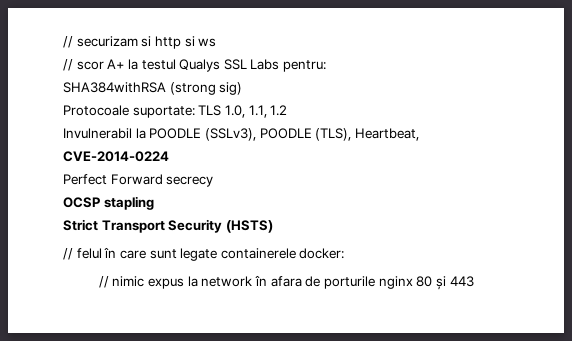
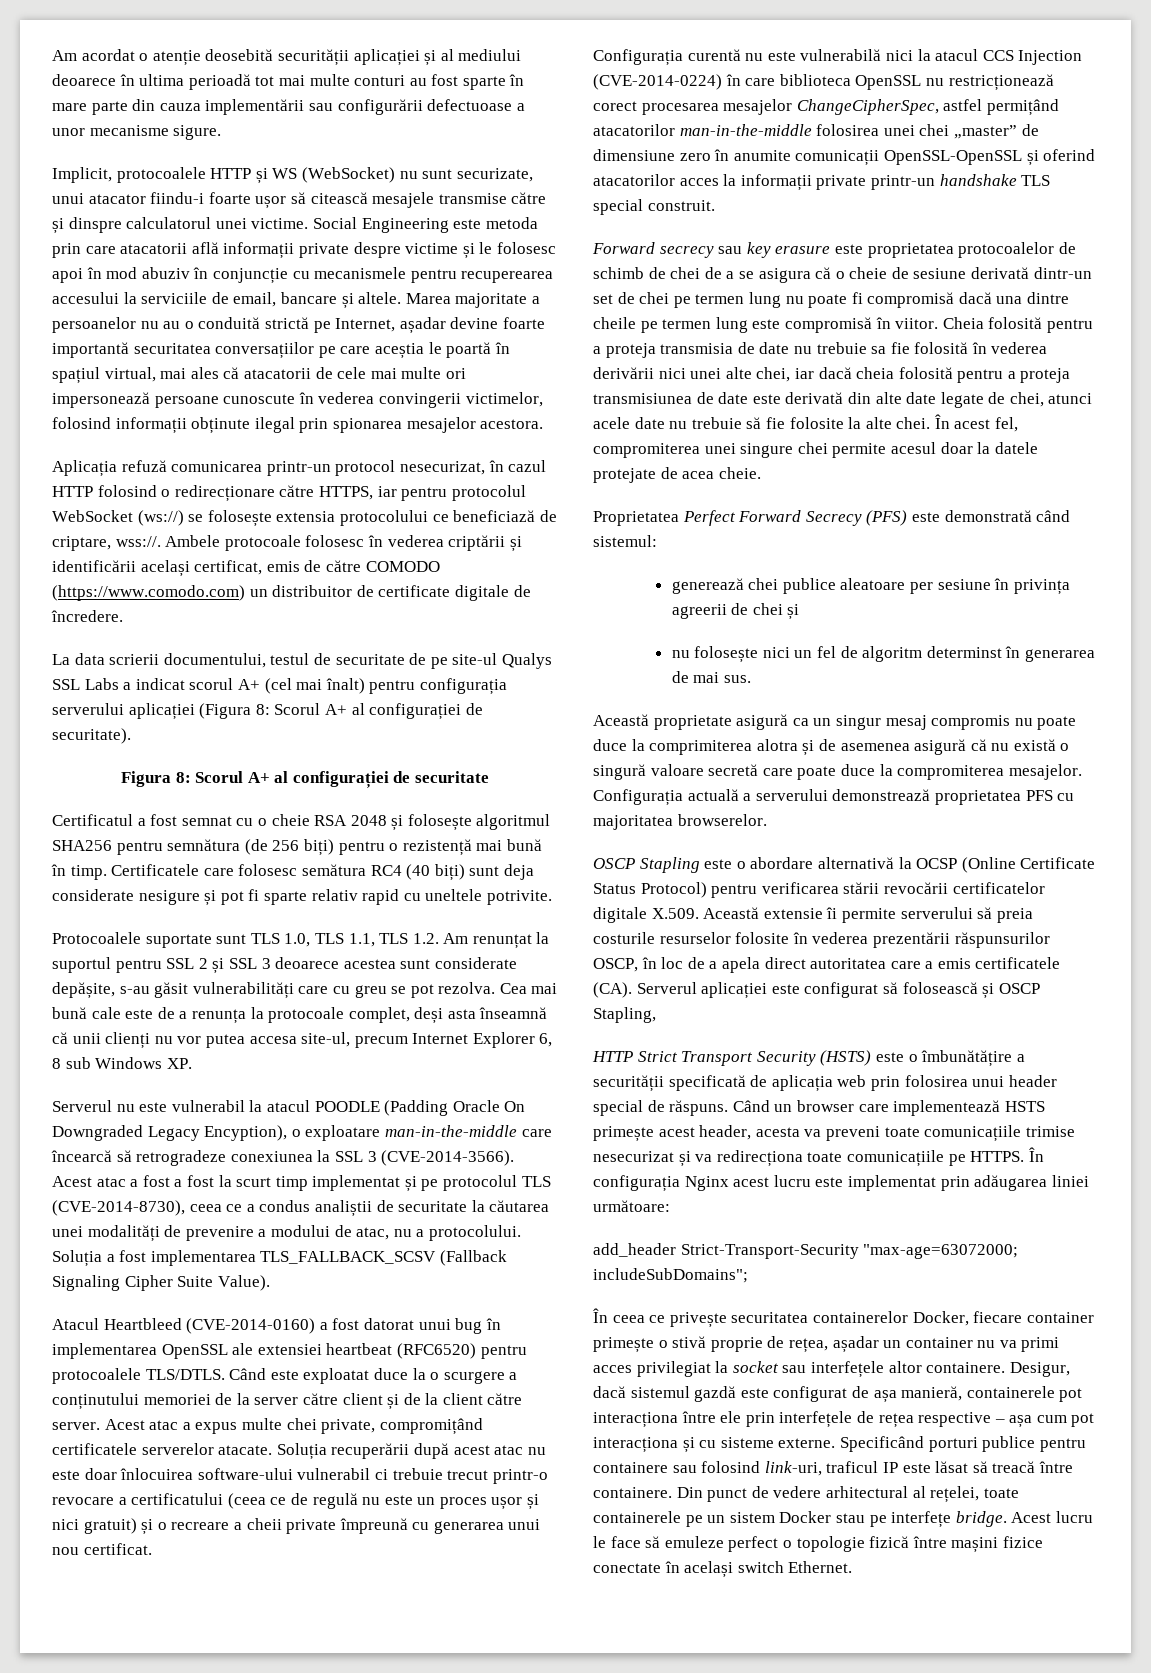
- // securizam si http si ws
- // scor A+ la testul Qualys SSL Labs pentru:
- SHA384withRSA (strong sig)
- Protocoale suportate: TLS 1.0, 1.1, 1.2
- Invulnerabil la POODLE (SSLv3), POODLE (TLS), Heartbeat, CVE-2014-0224
- Perfect Forward secrecy
- OCSP stapling
- Strict Transport Security (HSTS)
- // felul în care sunt legate containerele docker:
- // nimic expus la network în afara de porturile nginx 80 și 443
+ Am acordat o atenție deosebită securității aplicației și al mediului deoarece în ultima perioadă tot mai multe conturi au fost sparte în mare parte din cauza implementării sau configurării defectuoase a unor mecanisme sigure.
+ Implicit, protocoalele HTTP și WS (WebSocket) nu sunt securizate, unui atacator fiindu-i foarte ușor să citească mesajele transmise către și dinspre calculatorul unei victime. Social Engineering este metoda prin care atacatorii află informații private despre victime și le folosesc apoi în mod abuziv în conjuncție cu mecanismele pentru recuperearea accesului la serviciile de email, bancare și altele. Marea majoritate a persoanelor nu au o conduită strictă pe Internet, așadar devine foarte importantă securitatea conversațiilor pe care aceștia le poartă în spațiul virtual, mai ales că atacatorii de cele mai multe ori impersonează persoane cunoscute în vederea convingerii victimelor, folosind informații obținute ilegal prin spionarea mesajelor acestora.
+ Aplicația refuză comunicarea printr-un protocol nesecurizat, în cazul HTTP folosind o redirecționare către HTTPS, iar pentru protocolul WebSocket (ws://) se folosește extensia protocolului ce beneficiază de criptare, wss://. Ambele protocoale folosesc în vederea criptării și identificării același certificat, emis de către COMODO (https://www.comodo.com) un distribuitor de certificate digitale de încredere.
+ La data scrierii documentului, testul de securitate de pe site-ul Qualys SSL Labs a indicat scorul A+ (cel mai înalt) pentru configurația serverului aplicației (Figura 8: Scorul A+ al configurației de securitate).
+ Figura 8: Scorul A+ al configurației de securitate
+ Certificatul a fost semnat cu o cheie RSA 2048 și folosește algoritmul SHA256 pentru semnătura (de 256 biți) pentru o rezistență mai bună în timp. Certificatele care folosesc semătura RC4 (40 biți) sunt deja considerate nesigure și pot fi sparte relativ rapid cu uneltele potrivite.
+ Protocoalele suportate sunt TLS 1.0, TLS 1.1, TLS 1.2. Am renunțat la suportul pentru SSL 2 și SSL 3 deoarece acestea sunt considerate depășite, s-au găsit vulnerabilități care cu greu se pot rezolva. Cea mai bună cale este de a renunța la protocoale complet, deși asta înseamnă că unii clienți nu vor putea accesa site-ul, precum Internet Explorer 6, 8 sub Windows XP.
+ Serverul nu este vulnerabil la atacul POODLE (Padding Oracle On Downgraded Legacy Encyption), o exploatare man-in-the-middle care încearcă să retrogradeze conexiunea la SSL 3 (CVE-2014-3566). Acest atac a fost a fost la scurt timp implementat și pe protocolul TLS (CVE-2014-8730), ceea ce a condus analiștii de securitate la căutarea unei modalități de prevenire a modului de atac, nu a protocolului. Soluția a fost implementarea TLS_FALLBACK_SCSV (Fallback Signaling Cipher Suite Value).
+ Atacul Heartbleed (CVE-2014-0160) a fost datorat unui bug în implementarea OpenSSL ale extensiei heartbeat (RFC6520) pentru protocoalele TLS/DTLS. Când este exploatat duce la o scurgere a conținutului memoriei de la server către client și de la client către server. Acest atac a expus multe chei private, compromițând certificatele serverelor atacate. Soluția recuperării după acest atac nu este doar înlocuirea software-ului vulnerabil ci trebuie trecut printr-o revocare a certificatului (ceea ce de regulă nu este un proces ușor și nici gratuit) și o recreare a cheii private împreună cu generarea unui nou certificat.
+ Configurația curentă nu este vulnerabilă nici la atacul CCS Injection (CVE-2014-0224) în care biblioteca OpenSSL nu restricționează corect procesarea mesajelor ChangeCipherSpec, astfel permițând atacatorilor man-in-the-middle folosirea unei chei „master” de dimensiune zero în anumite comunicații OpenSSL-OpenSSL și oferind atacatorilor acces la informații private printr-un handshake TLS special construit.
+ Forward secrecy sau key erasure este proprietatea protocoalelor de schimb de chei de a se asigura că o cheie de sesiune derivată dintr-un set de chei pe termen lung nu poate fi compromisă dacă una dintre cheile pe termen lung este compromisă în viitor. Cheia folosită pentru a proteja transmisia de date nu trebuie sa fie folosită în vederea derivării nici unei alte chei, iar dacă cheia folosită pentru a proteja transmisiunea de date este derivată din alte date legate de chei, atunci acele date nu trebuie să fie folosite la alte chei. În acest fel, compromiterea unei singure chei permite acesul doar la datele protejate de acea cheie.
+ Proprietatea Perfect Forward Secrecy (PFS) este demonstrată când sistemul:
+ generează chei publice aleatoare per sesiune în privința agreerii de chei și
+ nu folosește nici un fel de algoritm determinst în generarea de mai sus.
+ Această proprietate asigură ca un singur mesaj compromis nu poate duce la comprimiterea alotra și de asemenea asigură că nu există o singură valoare secretă care poate duce la compromiterea mesajelor. Configurația actuală a serverului demonstrează proprietatea PFS cu majoritatea browserelor.
+ OSCP Stapling este o abordare alternativă la OCSP (Online Certificate Status Protocol) pentru verificarea stării revocării certificatelor digitale X.509. Această extensie îi permite serverului să preia costurile resurselor folosite în vederea prezentării răspunsurilor OSCP, în loc de a apela direct autoritatea care a emis certificatele (CA). Serverul aplicației este configurat să folosească și OSCP Stapling,
+ HTTP Strict Transport Security (HSTS) este o îmbunătățire a securității specificată de aplicația web prin folosirea unui header special de răspuns. Când un browser care implementează HSTS primește acest header, acesta va preveni toate comunicațiile trimise nesecurizat și va redirecționa toate comunicațiile pe HTTPS. În configurația Nginx acest lucru este implementat prin adăugarea liniei următoare:
+ add_header Strict-Transport-Security "max-age=63072000; includeSubDomains";
+ În ceea ce privește securitatea containerelor Docker, fiecare container primește o stivă proprie de rețea, așadar un container nu va primi acces privilegiat la socket sau interfețele altor containere. Desigur, dacă sistemul gazdă este configurat de așa manieră, containerele pot interacționa între ele prin interfețele de rețea respective – așa cum pot interacționa și cu sisteme externe. Specificând porturi publice pentru containere sau folosind link-uri, traficul IP este lăsat să treacă între containere. Din punct de vedere arhitectural al rețelei, toate containerele pe un sistem Docker stau pe interfețe bridge. Acest lucru le face să emuleze perfect o topologie fizică între mașini fizice conectate în același switch Ethernet.

